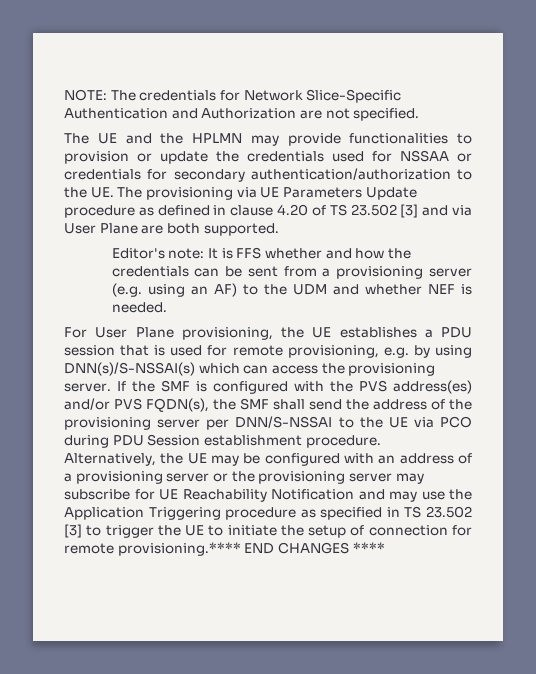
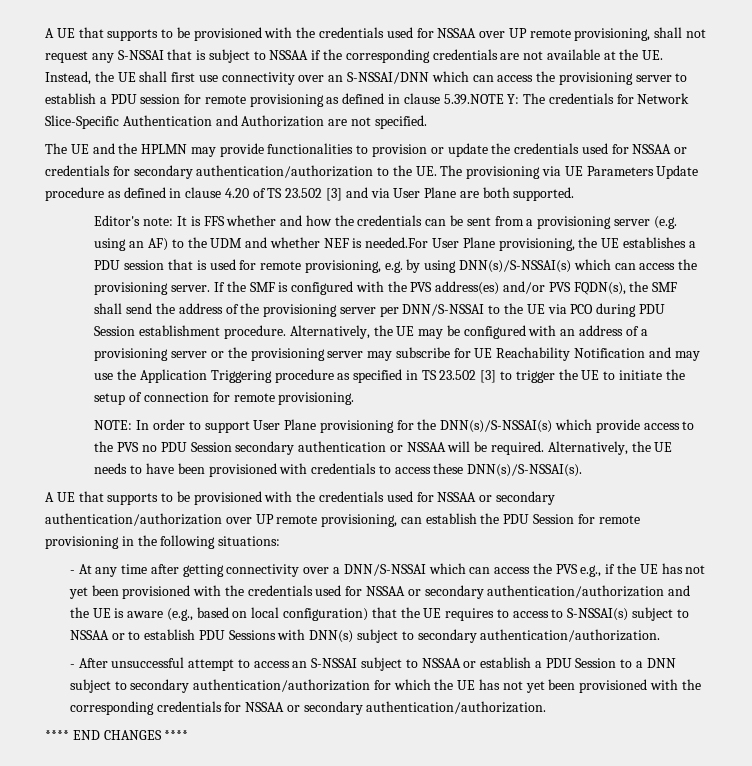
- NOTE: The credentials for Network Slice-Specific Authentication and Authorization are not specified.
+ A UE that supports to be provisioned with the credentials used for NSSAA over UP remote provisioning, shall not request any S-NSSAI that is subject to NSSAA if the corresponding credentials are not available at the UE. Instead, the UE shall first use connectivity over an S-NSSAI/DNN which can access the provisioning server to establish a PDU session for remote provisioning as defined in clause 5.39.NOTE Y: The credentials for Network Slice-Specific Authentication and Authorization are not specified.
- Editor's note: It is FFS whether and how the credentials can be sent from a provisioning server (e.g. using an AF) to the UDM and whether NEF is needed.
- For User Plane provisioning, the UE establishes a PDU session that is used for remote provisioning, e.g. by using DNN(s)/S-NSSAI(s) which can access the provisioning server.
+ Editor's note: It is FFS whether and how the credentials can be sent from a provisioning server (e.g. using an AF) to the UDM and whether NEF is needed.For User Plane provisioning, the UE establishes a PDU session that is used for remote provisioning, e.g. by using DNN(s)/S-NSSAI(s) which can access the provisioning server.
- Alternatively, the UE may be configured with an address of a provisioning server or the provisioning server may subscribe for UE Reachability Notification and may use the Application Triggering procedure as specified in TS 23.502 [3] to trigger the UE to initiate the setup of connection for remote provisioning.**** END CHANGES ****
+ Alternatively, the UE may be configured with an address of a provisioning server or the provisioning server may subscribe for UE Reachability Notification and may use the Application Triggering procedure as specified in TS 23.502 [3] to trigger the UE to initiate the setup of connection for remote provisioning.
+ NOTE: In order to support User Plane provisioning for the DNN(s)/S-NSSAI(s) which provide access to the PVS no PDU Session secondary authentication or NSSAA will be required. Alternatively, the UE needs to have been provisioned with credentials to access these DNN(s)/S-NSSAI(s).
+ A UE that supports to be provisioned with the credentials used for NSSAA or secondary authentication/authorization over UP remote provisioning, can establish the PDU Session for remote provisioning in the following situations:
+ - At any time after getting connectivity over a DNN/S-NSSAI which can access the PVS e.g., if the UE has not yet been provisioned with the credentials used for NSSAA or secondary authentication/authorization and the UE is aware (e.g., based on local configuration) that the UE requires to access to S-NSSAI(s) subject to NSSAA or to establish PDU Sessions with DNN(s) subject to secondary authentication/authorization.
+ - After unsuccessful attempt to access an S-NSSAI subject to NSSAA or establish a PDU Session to a DNN subject to secondary authentication/authorization for which the UE has not yet been provisioned with the corresponding credentials for NSSAA or secondary authentication/authorization.
+ **** END CHANGES ****

